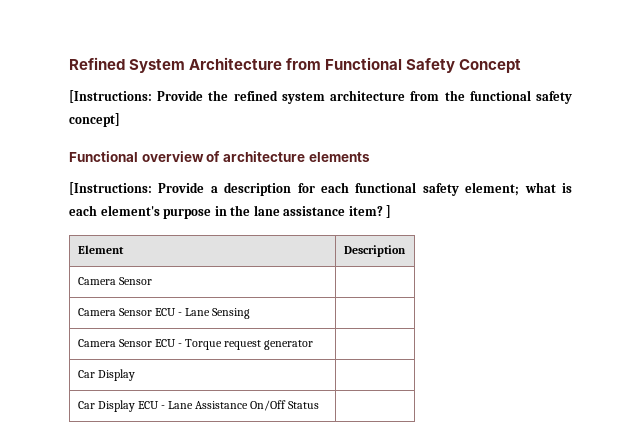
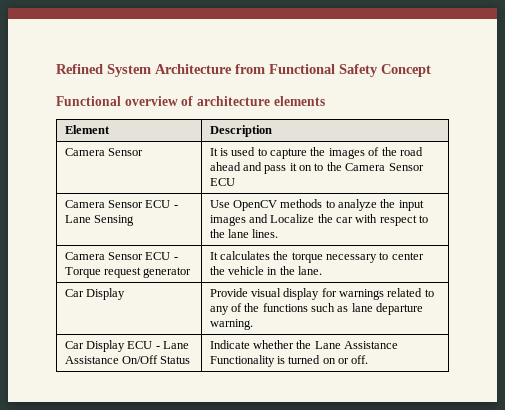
- [Instructions: Provide the refined system architecture from the functional safety concept]
- [Instructions: Provide a description for each functional safety element; what is each element's purpose in the lane assistance item? ]
  Element | Description
- Camera Sensor |
+ Camera Sensor | It is used to capture the images of the road ahead and pass it on to the Camera Sensor ECU
- Camera Sensor ECU - Lane Sensing |
+ Camera Sensor ECU - Lane Sensing | Use OpenCV methods to analyze the input images and Localize the car with respect to the lane lines.
- Camera Sensor ECU - Torque request generator |
- Car Display |
+ Camera Sensor ECU - Torque request generator | It calculates the torque necessary to center the vehicle in the lane.
+ Car Display | Provide visual display for warnings related to any of the functions such as lane departure warning.
- Car Display ECU - Lane Assistance On/Off Status |
+ Car Display ECU - Lane Assistance On/Off Status | Indicate whether the Lane Assistance Functionality is turned on or off.

